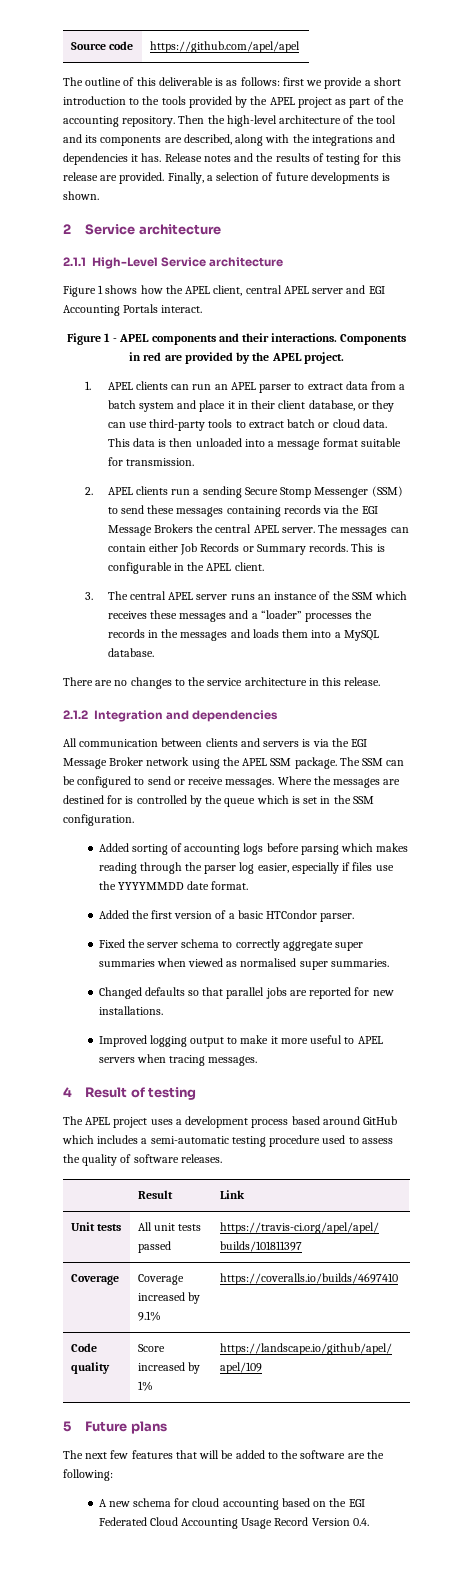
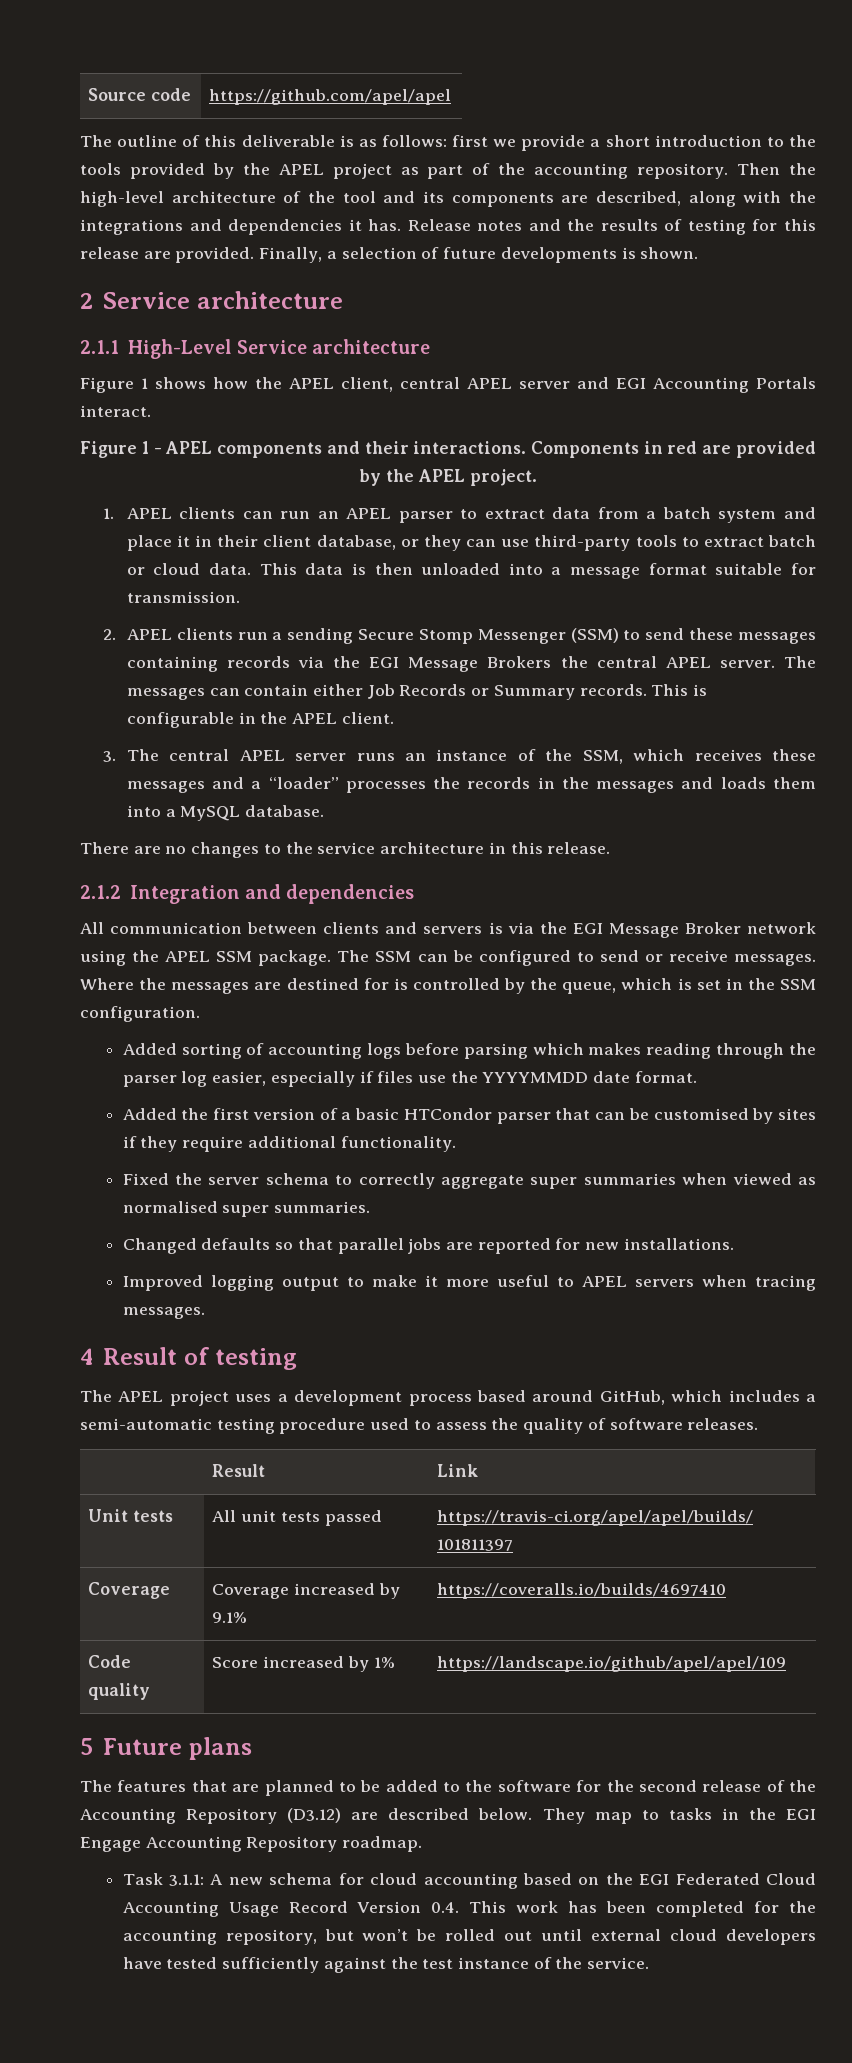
- 3. The central APEL server runs an instance of the SSM which receives these messages and a “loader” processes the records in the messages and loads them into a MySQL database.
+ 3. The central APEL server runs an instance of the SSM, which receives these messages and a “loader” processes the records in the messages and loads them into a MySQL database.
- Where the messages are destined for is controlled by the queue which is set in the SSM configuration.
+ Where the messages are destined for is controlled by the queue, which is set in the SSM configuration.
- Added the first version of a basic HTCondor parser.
+ Added the first version of a basic HTCondor parser that can be customised by sites if they require additional functionality.
- The APEL project uses a development process based around GitHub which includes a semi-automatic testing procedure used to assess the quality of software releases.
+ The APEL project uses a development process based around GitHub, which includes a semi-automatic testing procedure used to assess the quality of software releases.
- The next few features that will be added to the software are the following:
- A new schema for cloud accounting based on the EGI Federated Cloud Accounting Usage Record Version 0.4.
+ The features that are planned to be added to the software for the second release of the Accounting Repository (D3.12) are described below. They map to tasks in the EGI Engage Accounting Repository roadmap.
+ Task 3.1.1: A new schema for cloud accounting based on the EGI Federated Cloud Accounting Usage Record Version 0.4. This work has been completed for the accounting repository, but won’t be rolled out until external cloud developers have tested sufficiently against the test instance of the service.

